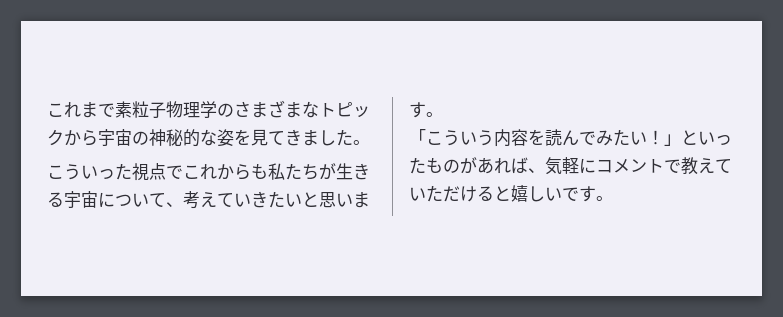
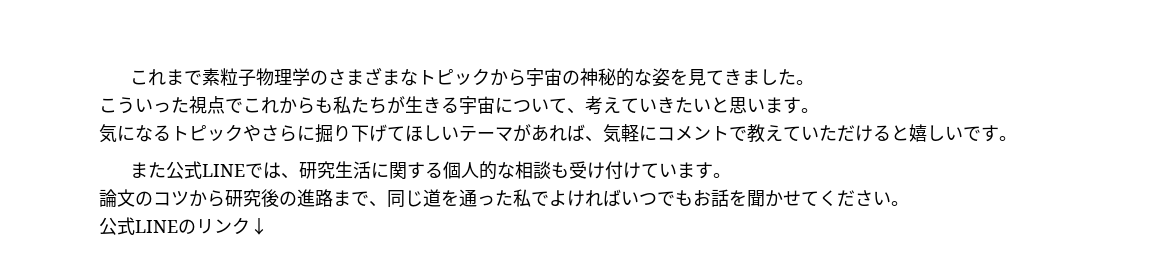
- 「こういう内容を読んでみたい！」といったものがあれば、気軽にコメントで教えていただけると嬉しいです。
+ 気になるトピックやさらに掘り下げてほしいテーマがあれば、気軽にコメントで教えていただけると嬉しいです。
+ また公式LINEでは、研究生活に関する個人的な相談も受け付けています。
+ 論文のコツから研究後の進路まで、同じ道を通った私でよければいつでもお話を聞かせてください。
+ 公式LINEのリンク↓

